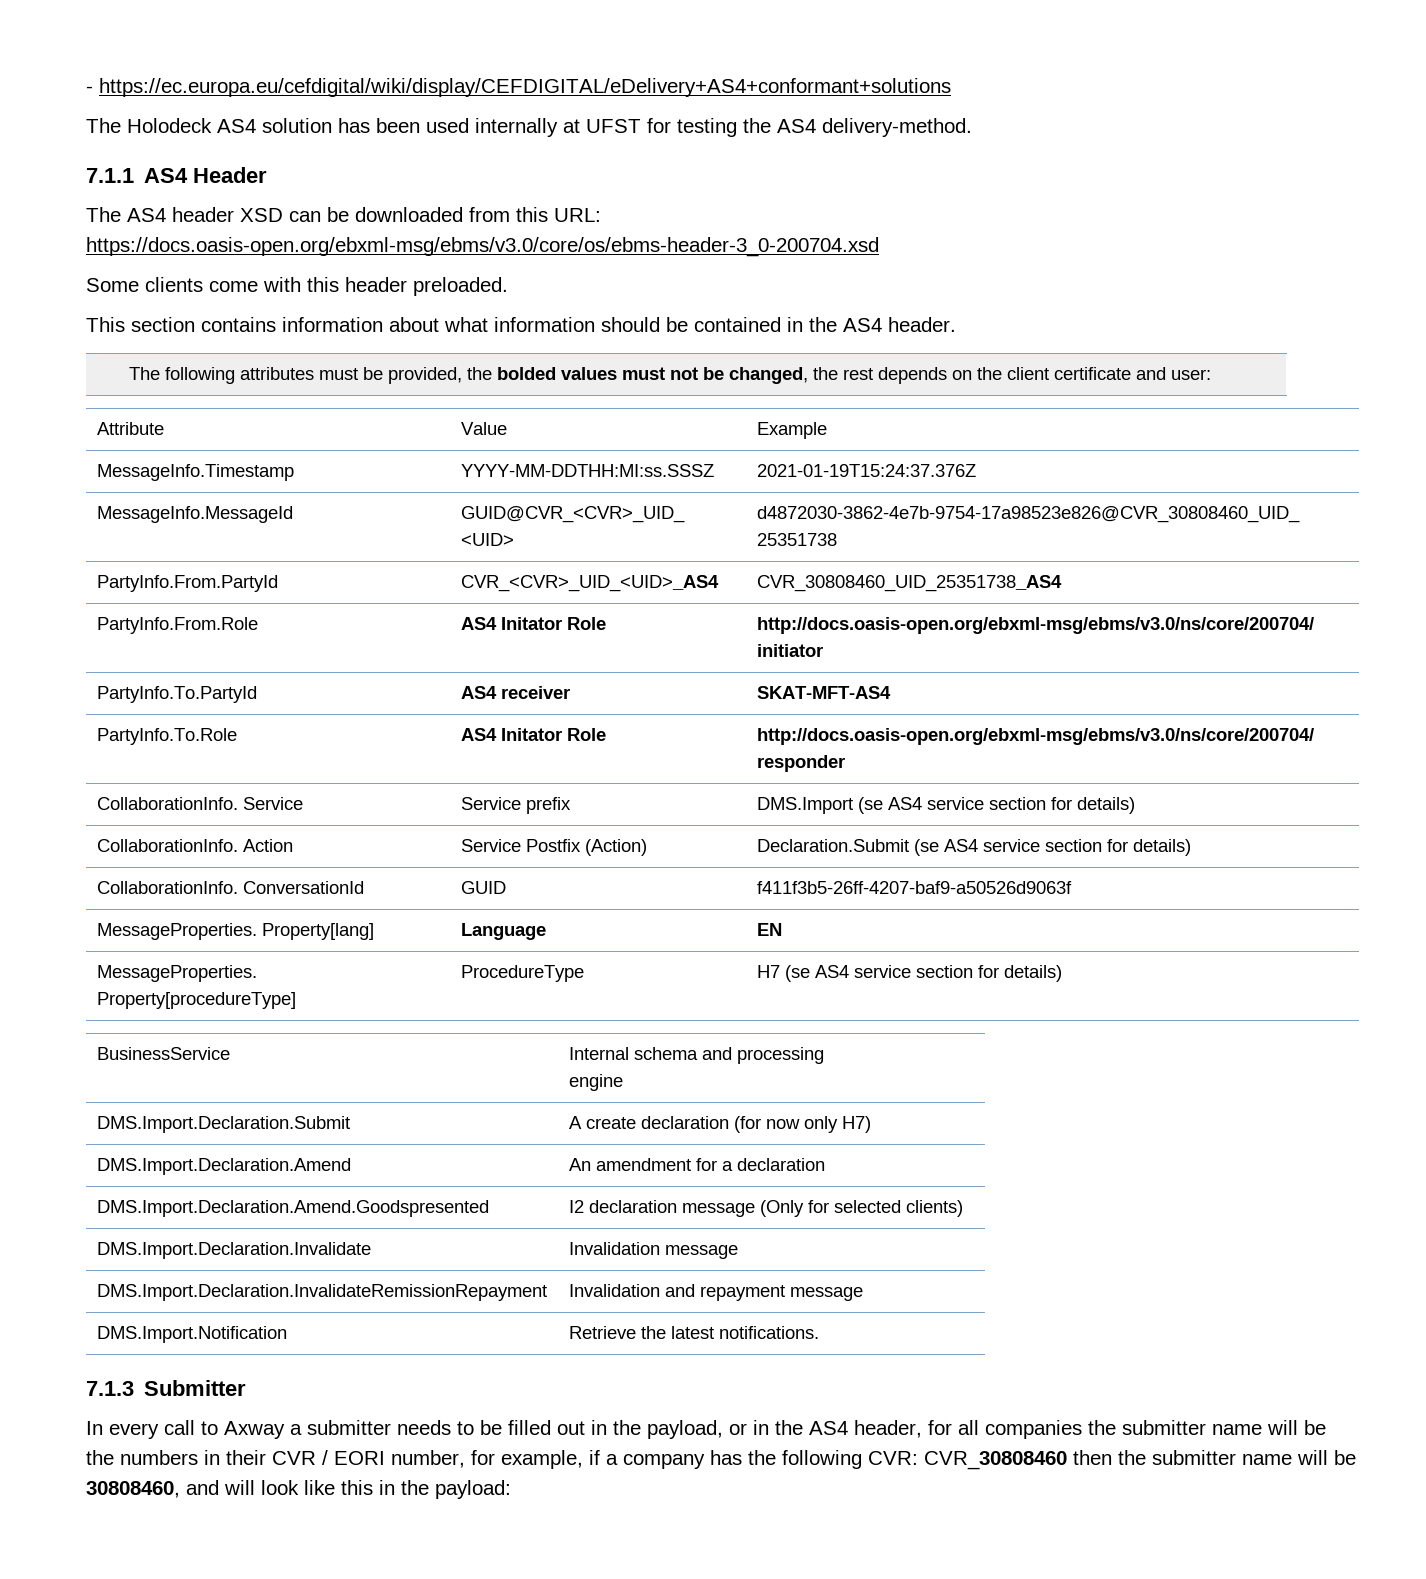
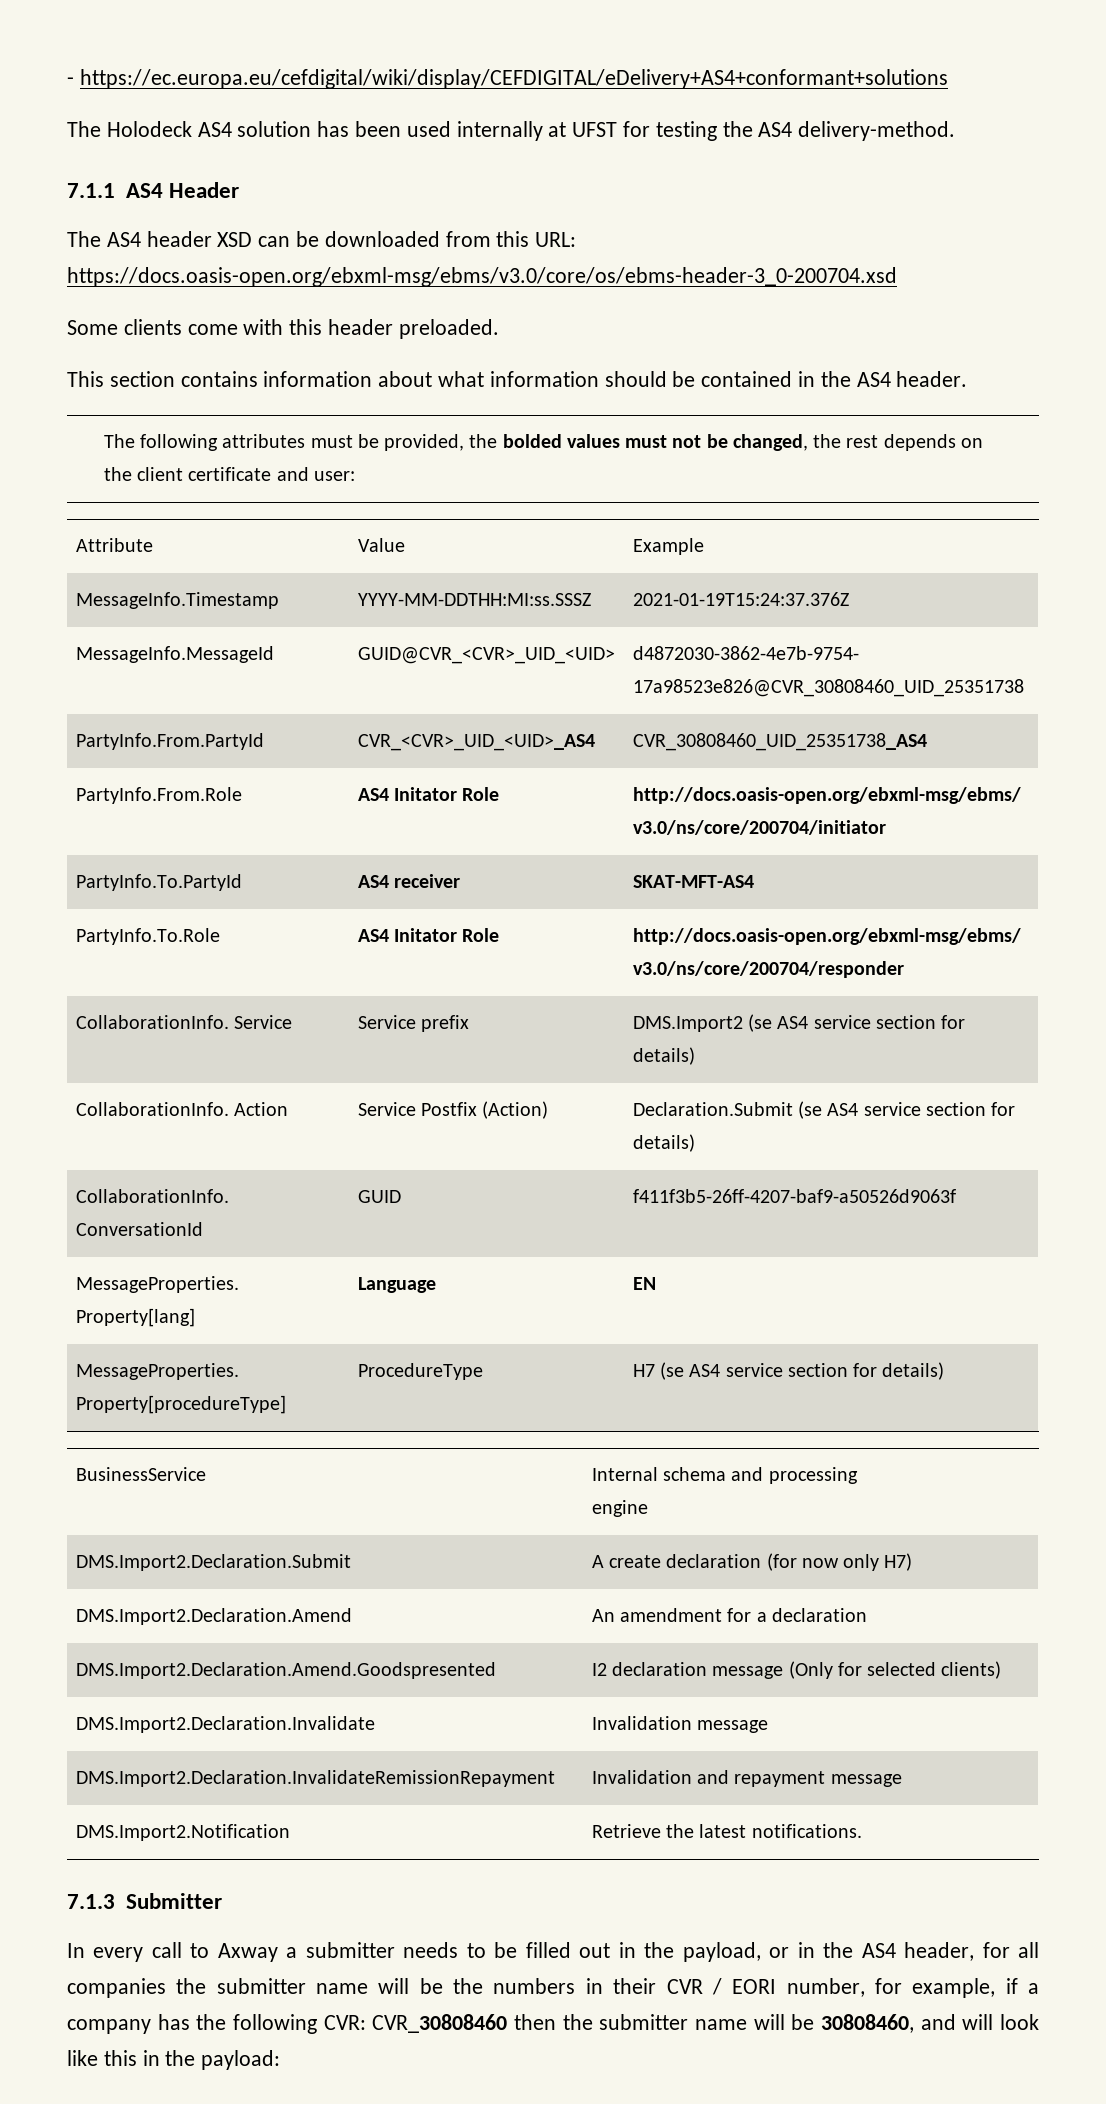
- CollaborationInfo. Service | Service prefix | DMS.Import (se AS4 service section for details)
+ CollaborationInfo. Service | Service prefix | DMS.Import2 (se AS4 service section for details)
- DMS.Import.Declaration.Submit | A create declaration (for now only H7)
+ DMS.Import2.Declaration.Submit | A create declaration (for now only H7)
- DMS.Import.Declaration.Amend | An amendment for a declaration
+ DMS.Import2.Declaration.Amend | An amendment for a declaration
- DMS.Import.Declaration.Amend.Goodspresented | I2 declaration message (Only for selected clients)
+ DMS.Import2.Declaration.Amend.Goodspresented | I2 declaration message (Only for selected clients)
- DMS.Import.Declaration.Invalidate | Invalidation message
+ DMS.Import2.Declaration.Invalidate | Invalidation message
- DMS.Import.Declaration.InvalidateRemissionRepayment | Invalidation and repayment message
+ DMS.Import2.Declaration.InvalidateRemissionRepayment | Invalidation and repayment message
- DMS.Import.Notification | Retrieve the latest notifications.
+ DMS.Import2.Notification | Retrieve the latest notifications.

